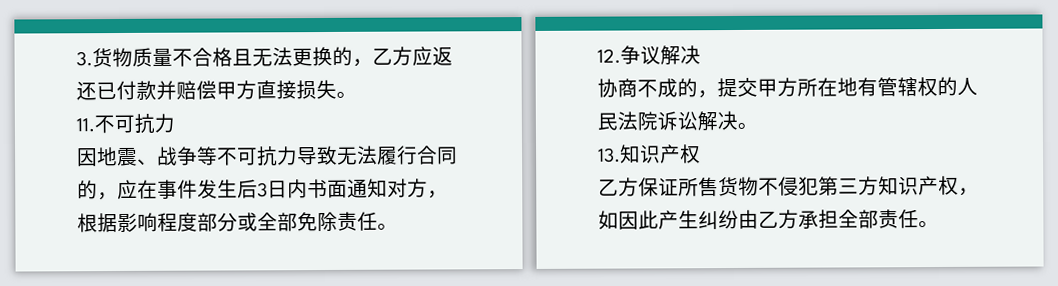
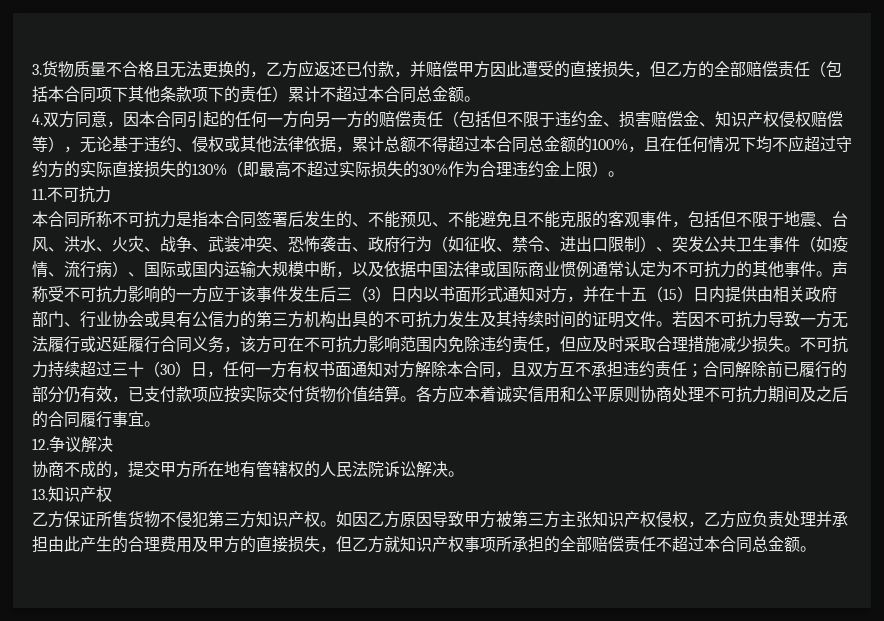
- 3.货物质量不合格且无法更换的，乙方应返还已付款并赔偿甲方直接损失。
+ 3.货物质量不合格且无法更换的，乙方应返还已付款，并赔偿甲方因此遭受的直接损失，但乙方的全部赔偿责任（包括本合同项下其他条款项下的责任）累计不超过本合同总金额。
+ 4.双方同意，因本合同引起的任何一方向另一方的赔偿责任（包括但不限于违约金、损害赔偿金、知识产权侵权赔偿等），无论基于违约、侵权或其他法律依据，累计总额不得超过本合同总金额的100%，且在任何情况下均不应超过守约方的实际直接损失的130%（即最高不超过实际损失的30%作为合理违约金上限）。
  11.不可抗力
- 因地震、战争等不可抗力导致无法履行合同的，应在事件发生后3日内书面通知对方，根据影响程度部分或全部免除责任。
+ 本合同所称不可抗力是指本合同签署后发生的、不能预见、不能避免且不能克服的客观事件，包括但不限于地震、台风、洪水、火灾、战争、武装冲突、恐怖袭击、政府行为（如征收、禁令、进出口限制）、突发公共卫生事件（如疫情、流行病）、国际或国内运输大规模中断，以及依据中国法律或国际商业惯例通常认定为不可抗力的其他事件。声称受不可抗力影响的一方应于该事件发生后三（3）日内以书面形式通知对方，并在十五（15）日内提供由相关政府部门、行业协会或具有公信力的第三方机构出具的不可抗力发生及其持续时间的证明文件。若因不可抗力导致一方无法履行或迟延履行合同义务，该方可在不可抗力影响范围内免除违约责任，但应及时采取合理措施减少损失。不可抗力持续超过三十（30）日，任何一方有权书面通知对方解除本合同，且双方互不承担违约责任；合同解除前已履行的部分仍有效，已支付款项应按实际交付货物价值结算。各方应本着诚实信用和公平原则协商处理不可抗力期间及之后的合同履行事宜。
- 乙方保证所售货物不侵犯第三方知识产权，如因此产生纠纷由乙方承担全部责任。
+ 乙方保证所售货物不侵犯第三方知识产权。如因乙方原因导致甲方被第三方主张知识产权侵权，乙方应负责处理并承担由此产生的合理费用及甲方的直接损失，但乙方就知识产权事项所承担的全部赔偿责任不超过本合同总金额。

